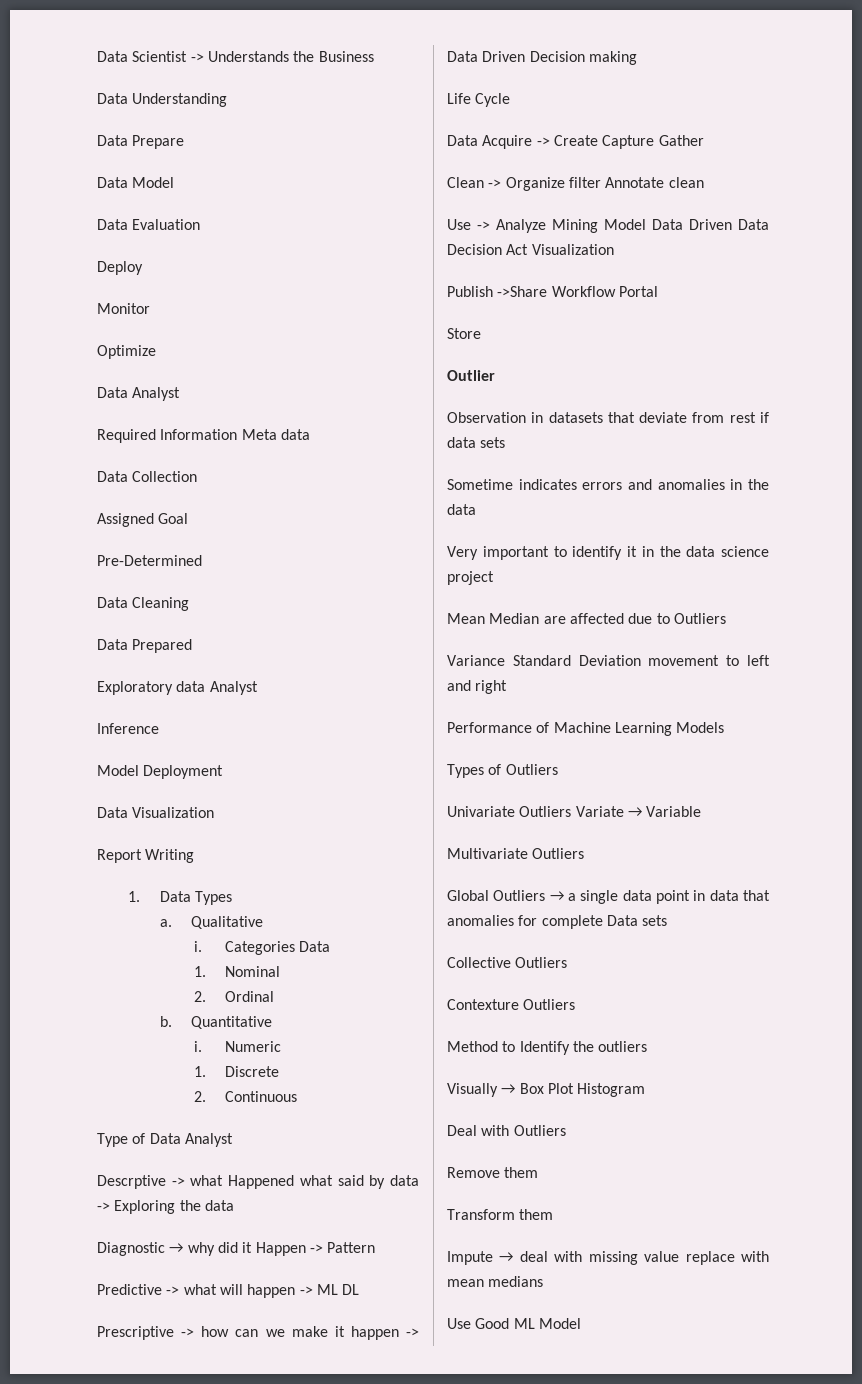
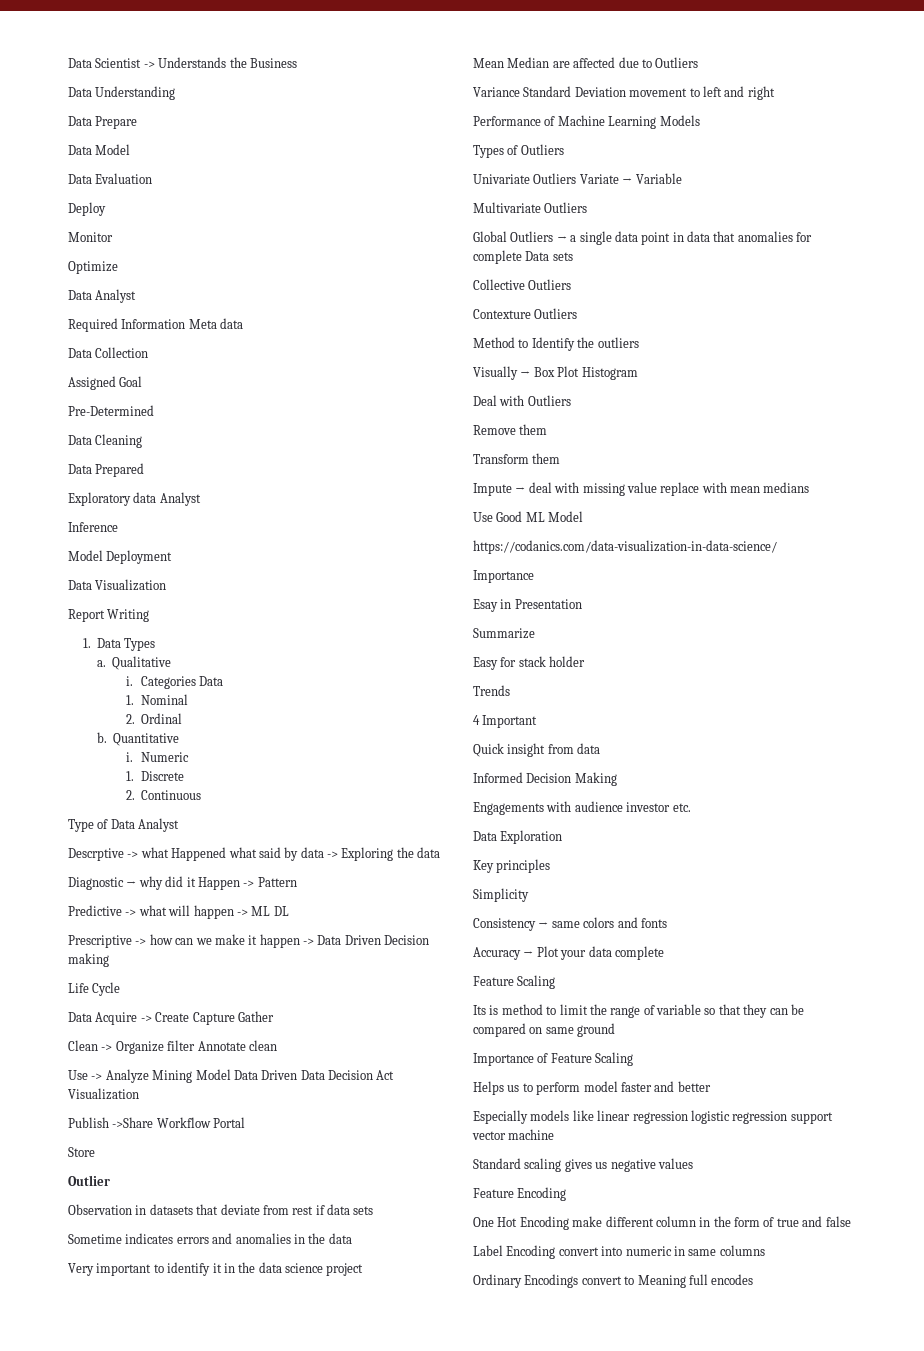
+ https://codanics.com/data-visualization-in-data-science/
+ Importance
+ Esay in Presentation
+ Summarize
+ Easy for stack holder
+ Trends
+ 4 Important
+ Quick insight from data
+ Informed Decision Making
+ Engagements with audience investor etc.
+ Data Exploration
+ Key principles
+ Simplicity
+ Consistency → same colors and fonts
+ Accuracy → Plot your data complete
+ Feature Scaling
+ Its is method to limit the range of variable so that they can be compared on same ground
+ Importance of Feature Scaling
+ Helps us to perform model faster and better
+ Especially models like linear regression logistic regression support vector machine
+ Standard scaling gives us negative values
+ Feature Encoding
+ One Hot Encoding make different column in the form of true and false
+ Label Encoding convert into numeric in same columns
+ Ordinary Encodings convert to Meaning full encodes

